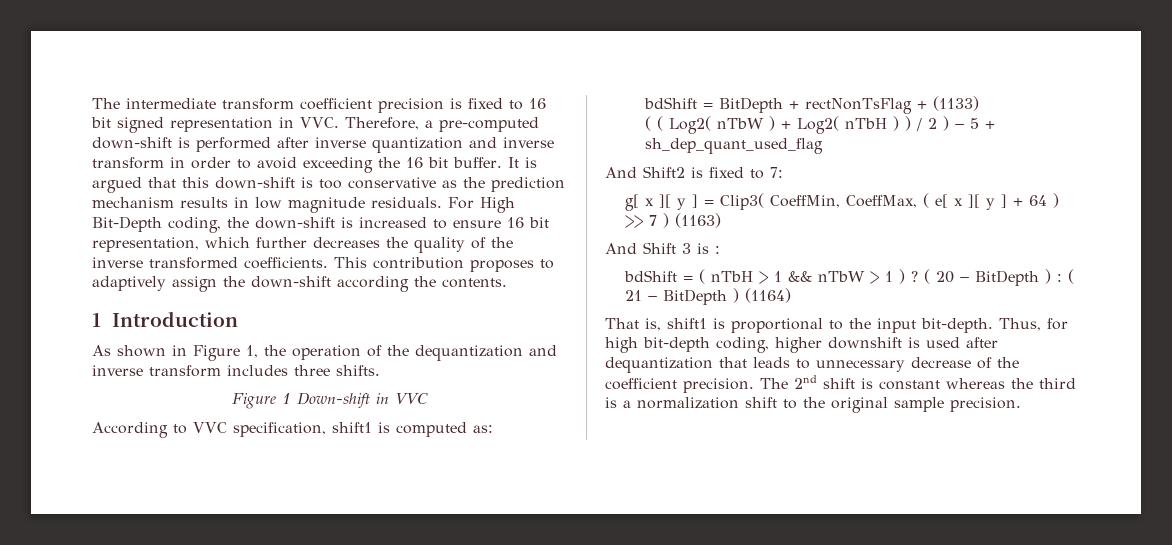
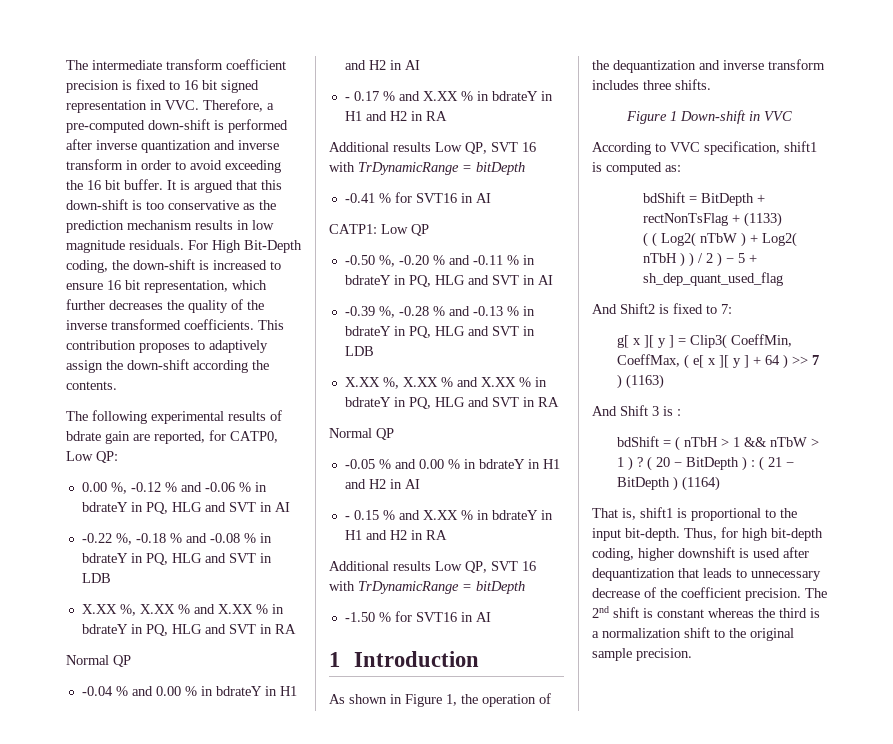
+ The following experimental results of bdrate gain are reported, for CATP0, Low QP:
+ 0.00 %, -0.12 % and -0.06 % in bdrateY in PQ, HLG and SVT in AI
+ -0.22 %, -0.18 % and -0.08 % in bdrateY in PQ, HLG and SVT in LDB
+ X.XX %, X.XX % and X.XX % in bdrateY in PQ, HLG and SVT in RA
+ Normal QP
+ -0.04 % and 0.00 % in bdrateY in H1 and H2 in AI
+ - 0.17 % and X.XX % in bdrateY in H1 and H2 in RA
+ Additional results Low QP, SVT 16 with TrDynamicRange = bitDepth
+ -0.41 % for SVT16 in AI
+ CATP1: Low QP
+ -0.50 %, -0.20 % and -0.11 % in bdrateY in PQ, HLG and SVT in AI
+ -0.39 %, -0.28 % and -0.13 % in bdrateY in PQ, HLG and SVT in LDB
+ X.XX %, X.XX % and X.XX % in bdrateY in PQ, HLG and SVT in RA
+ Normal QP
+ -0.05 % and 0.00 % in bdrateY in H1 and H2 in AI
+ - 0.15 % and X.XX % in bdrateY in H1 and H2 in RA
+ Additional results Low QP, SVT 16 with TrDynamicRange = bitDepth
+ -1.50 % for SVT16 in AI

